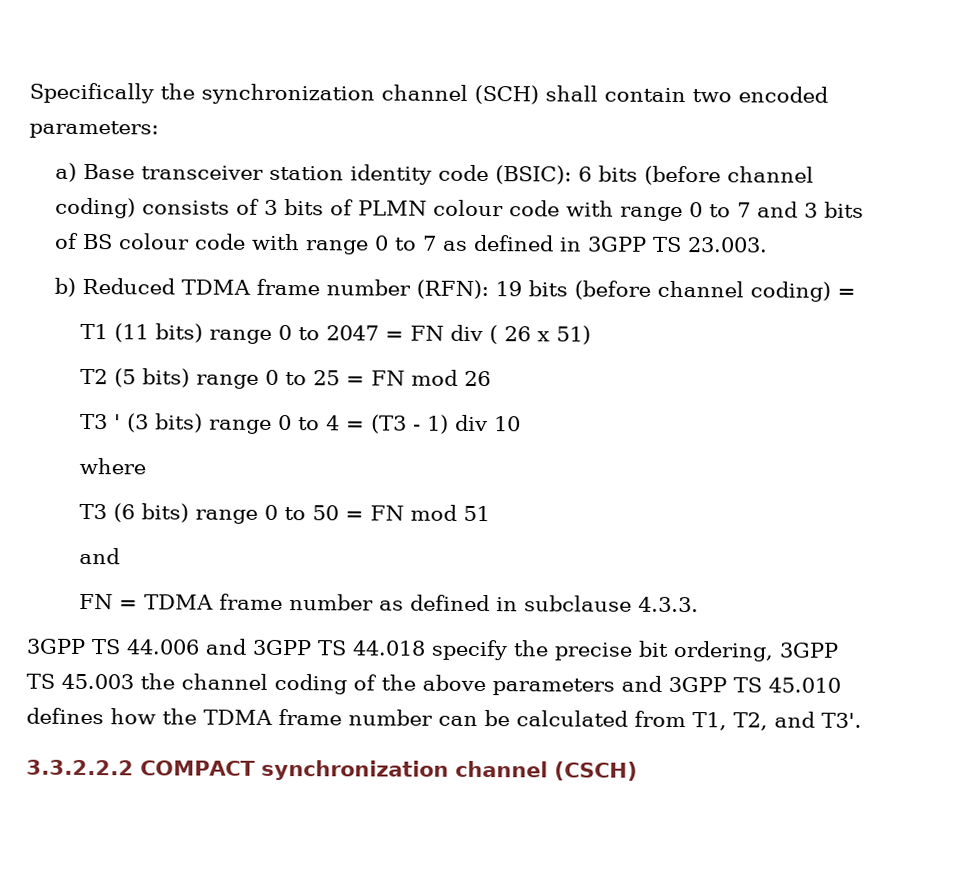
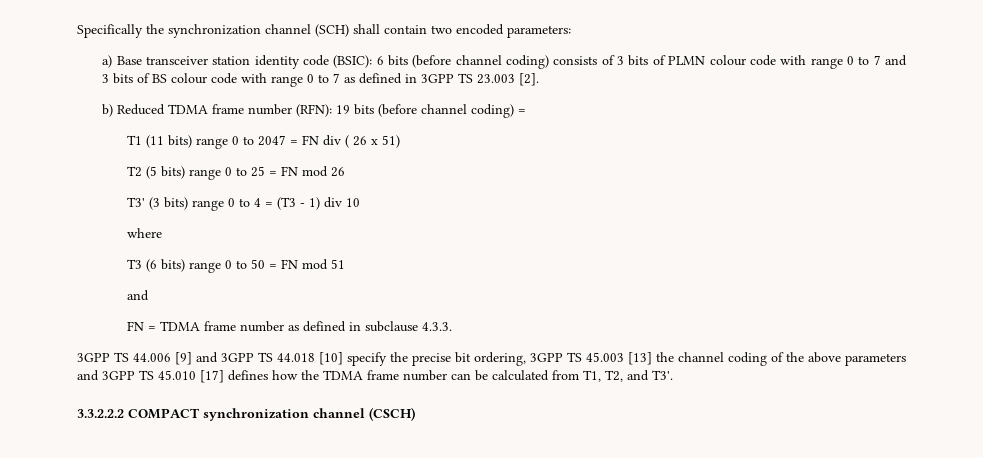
- a) Base transceiver station identity code (BSIC): 6 bits (before channel coding) consists of 3 bits of PLMN colour code with range 0 to 7 and 3 bits of BS colour code with range 0 to 7 as defined in 3GPP TS 23.003.
+ a) Base transceiver station identity code (BSIC): 6 bits (before channel coding) consists of 3 bits of PLMN colour code with range 0 to 7 and 3 bits of BS colour code with range 0 to 7 as defined in 3GPP TS 23.003 [2].
- T3 ' (3 bits) range 0 to 4 = (T3 - 1) div 10
+ T3' (3 bits) range 0 to 4 = (T3 - 1) div 10
- 3GPP TS 44.006 and 3GPP TS 44.018 specify the precise bit ordering, 3GPP TS 45.003 the channel coding of the above parameters and 3GPP TS 45.010 defines how the TDMA frame number can be calculated from T1, T2, and T3'.
+ 3GPP TS 44.006 [9] and 3GPP TS 44.018 [10] specify the precise bit ordering, 3GPP TS 45.003 [13] the channel coding of the above parameters and 3GPP TS 45.010 [17] defines how the TDMA frame number can be calculated from T1, T2, and T3'.

